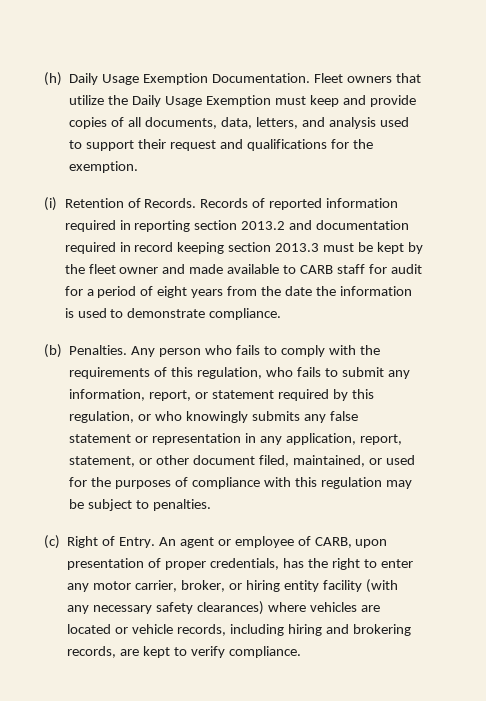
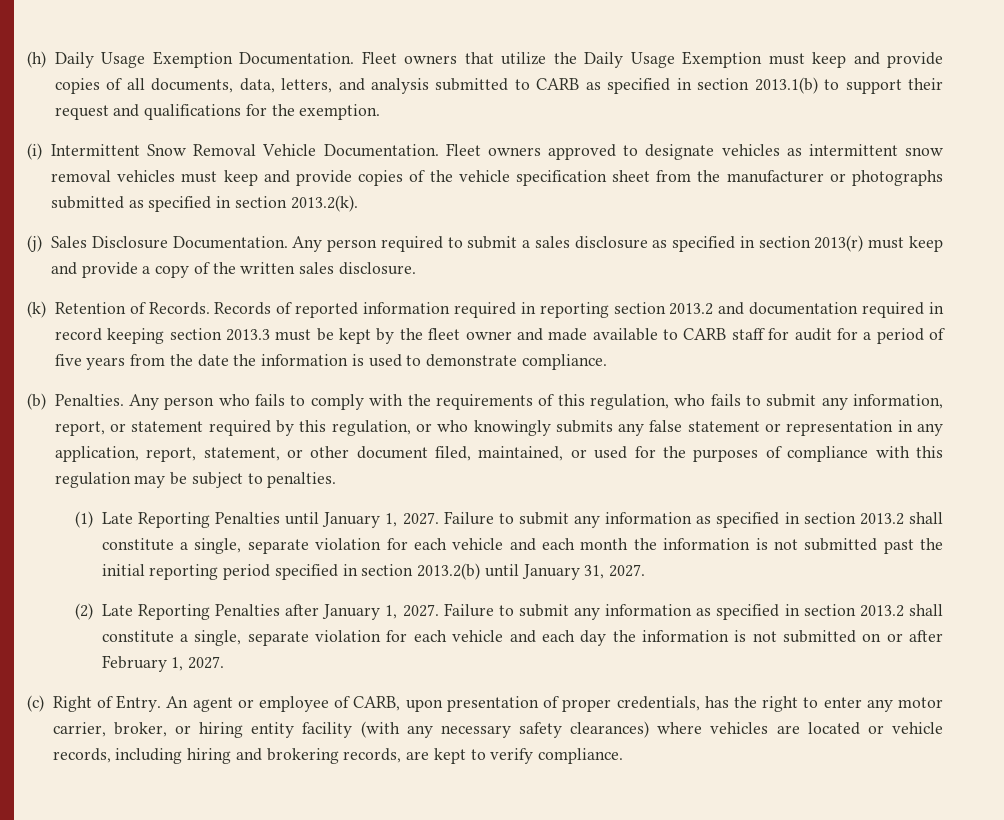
- Fleet owners that utilize the Daily Usage Exemption must keep and provide copies of all documents, data, letters, and analysis used to support their request and qualifications for the exemption.
+ Fleet owners that utilize the Daily Usage Exemption must keep and provide copies of all documents, data, letters, and analysis submitted to CARB as specified in section 2013.1(b) to support their request and qualifications for the exemption.
- (i) Retention of Records.
+ (i) Intermittent Snow Removal Vehicle Documentation. Fleet owners approved to designate vehicles as intermittent snow removal vehicles must keep and provide copies of the vehicle specification sheet from the manufacturer or photographs submitted as specified in section 2013.2(k).
+ (j) Sales Disclosure Documentation. Any person required to submit a sales disclosure as specified in section 2013(r) must keep and provide a copy of the written sales disclosure.
+ (k) Retention of Records.
- Records of reported information required in reporting section 2013.2 and documentation required in record keeping section 2013.3 must be kept by the fleet owner and made available to CARB staff for audit for a period of eight years from the date the information is used to demonstrate compliance.
+ Records of reported information required in reporting section 2013.2 and documentation required in record keeping section 2013.3 must be kept by the fleet owner and made available to CARB staff for audit for a period of five years from the date the information is used to demonstrate compliance.
+ (1) Late Reporting Penalties until January 1, 2027. Failure to submit any information as specified in section 2013.2 shall constitute a single, separate violation for each vehicle and each month the information is not submitted past the initial reporting period specified in section 2013.2(b) until January 31, 2027.
+ (2) Late Reporting Penalties after January 1, 2027. Failure to submit any information as specified in section 2013.2 shall constitute a single, separate violation for each vehicle and each day the information is not submitted on or after February 1, 2027.

